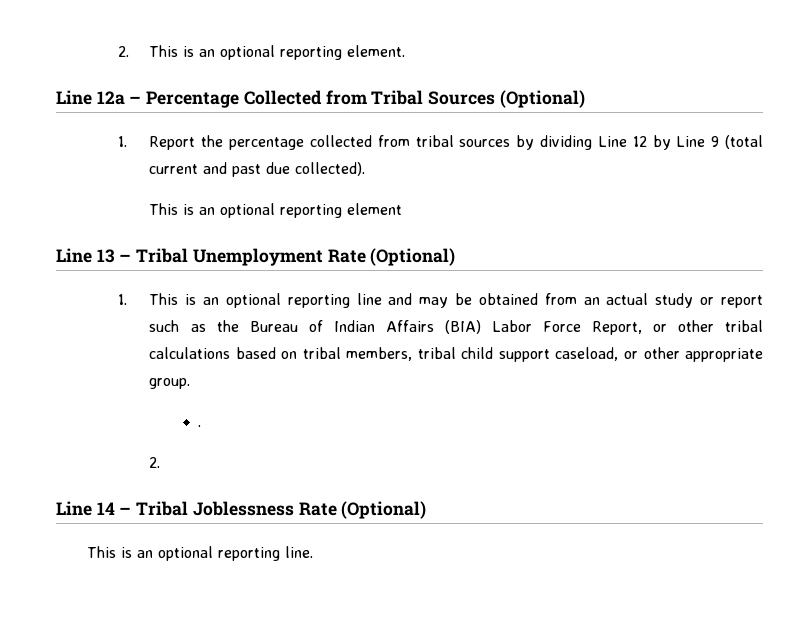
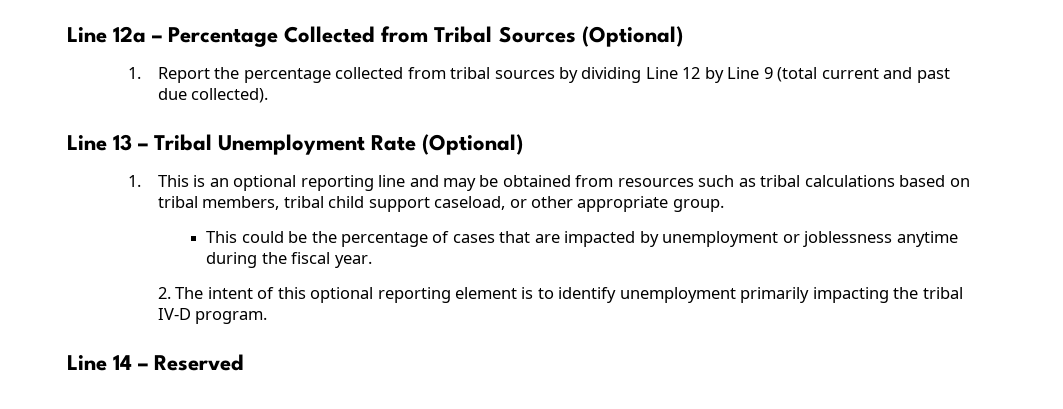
- 2. This is an optional reporting element.
- This is an optional reporting element
- 1. This is an optional reporting line and may be obtained from an actual study or report such as the Bureau of Indian Affairs (BIA) Labor Force Report, or other tribal calculations based on tribal members, tribal child support caseload, or other appropriate group.
+ 1. This is an optional reporting line and may be obtained from resources such as tribal calculations based on tribal members, tribal child support caseload, or other appropriate group.
- .
- 2.
- Line 14 – Tribal Joblessness Rate (Optional)
- This is an optional reporting line.
+ This could be the percentage of cases that are impacted by unemployment or joblessness anytime during the fiscal year.
+ 2. The intent of this optional reporting element is to identify unemployment primarily impacting the tribal IV-D program.
+ Line 14 – Reserved

